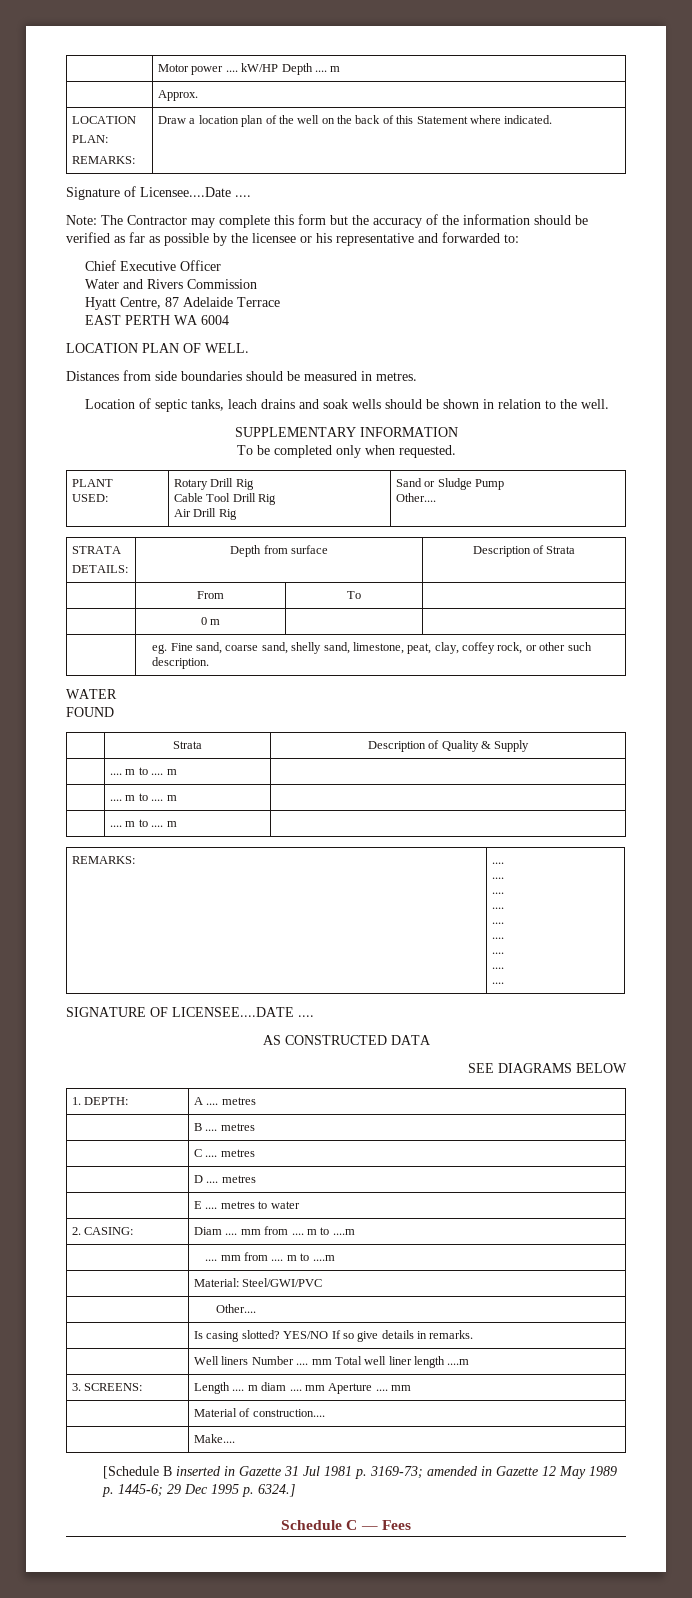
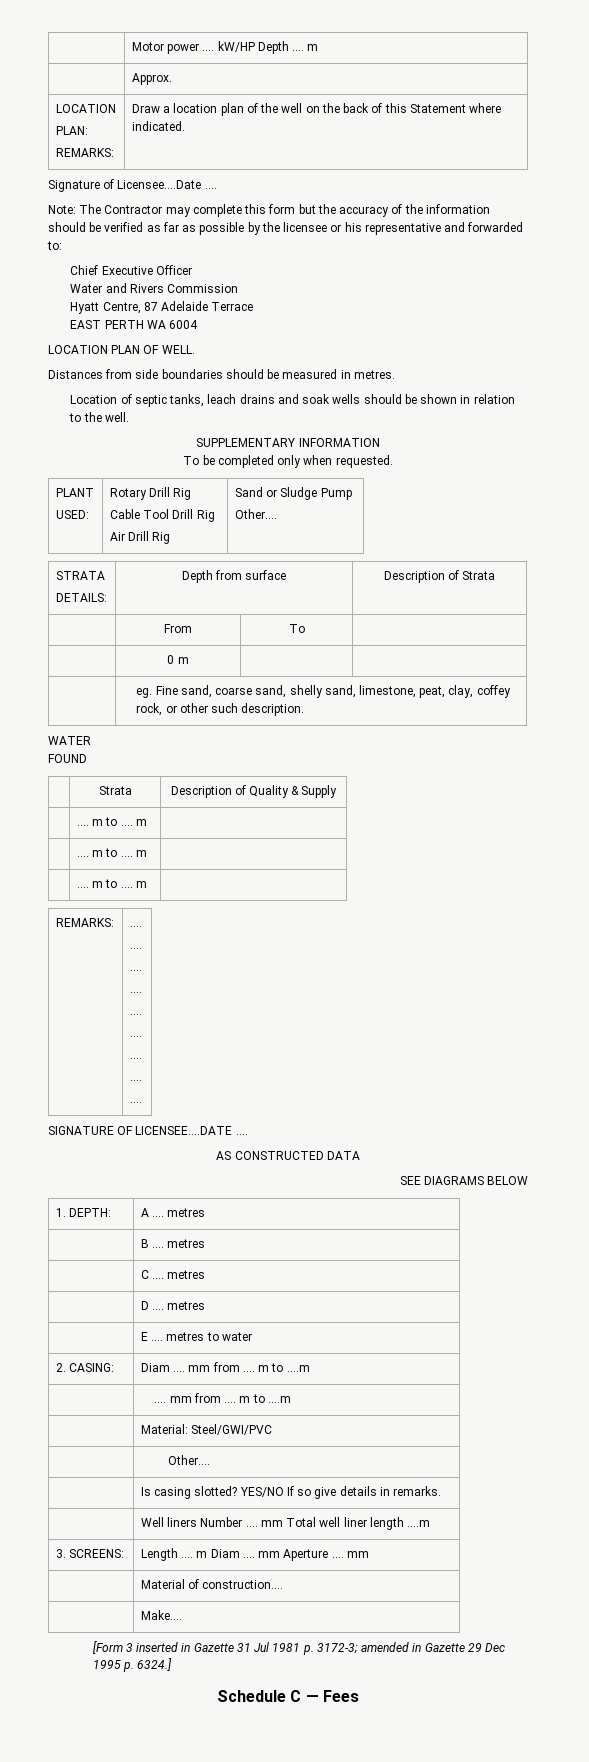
- 3. SCREENS: | Length .... m diam .... mm Aperture .... mm
+ 3. SCREENS: | Length .... m Diam .... mm Aperture .... mm
- [Schedule B inserted in Gazette 31 Jul 1981 p. 3169-73; amended in Gazette 12 May 1989 p. 1445-6; 29 Dec 1995 p. 6324.]
+ [Form 3 inserted in Gazette 31 Jul 1981 p. 3172-3; amended in Gazette 29 Dec 1995 p. 6324.]

